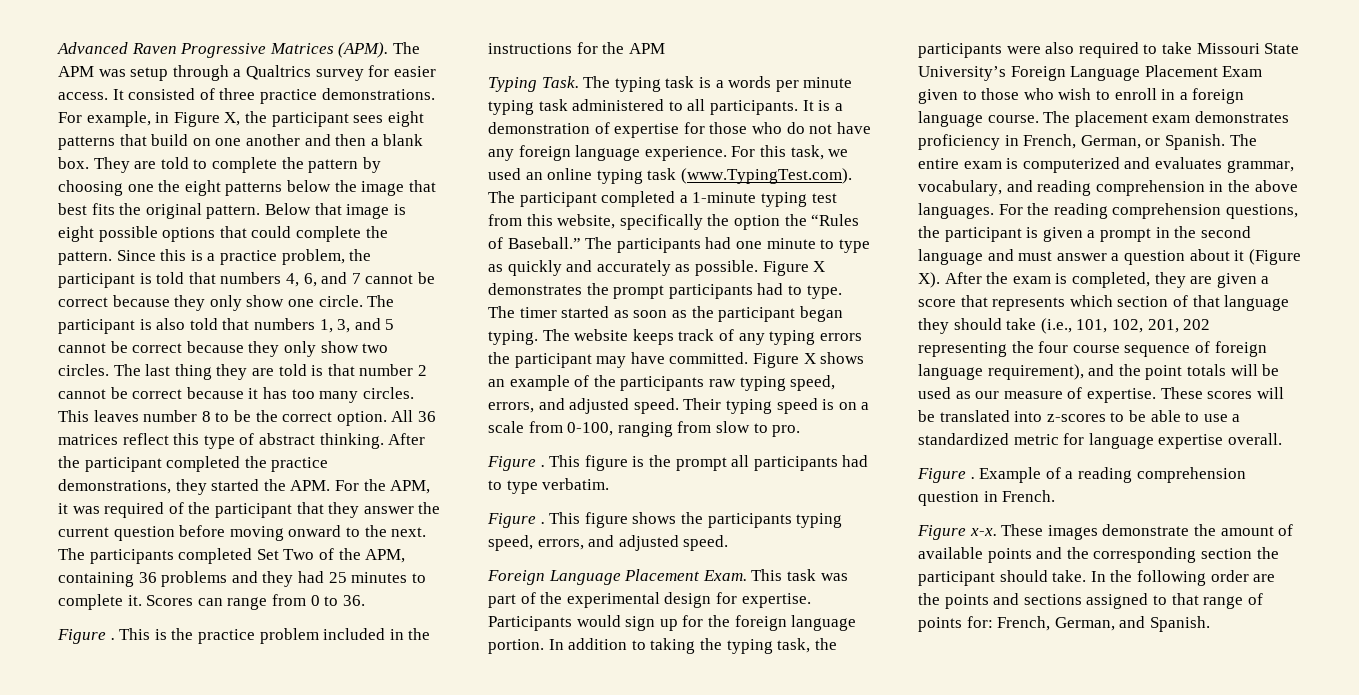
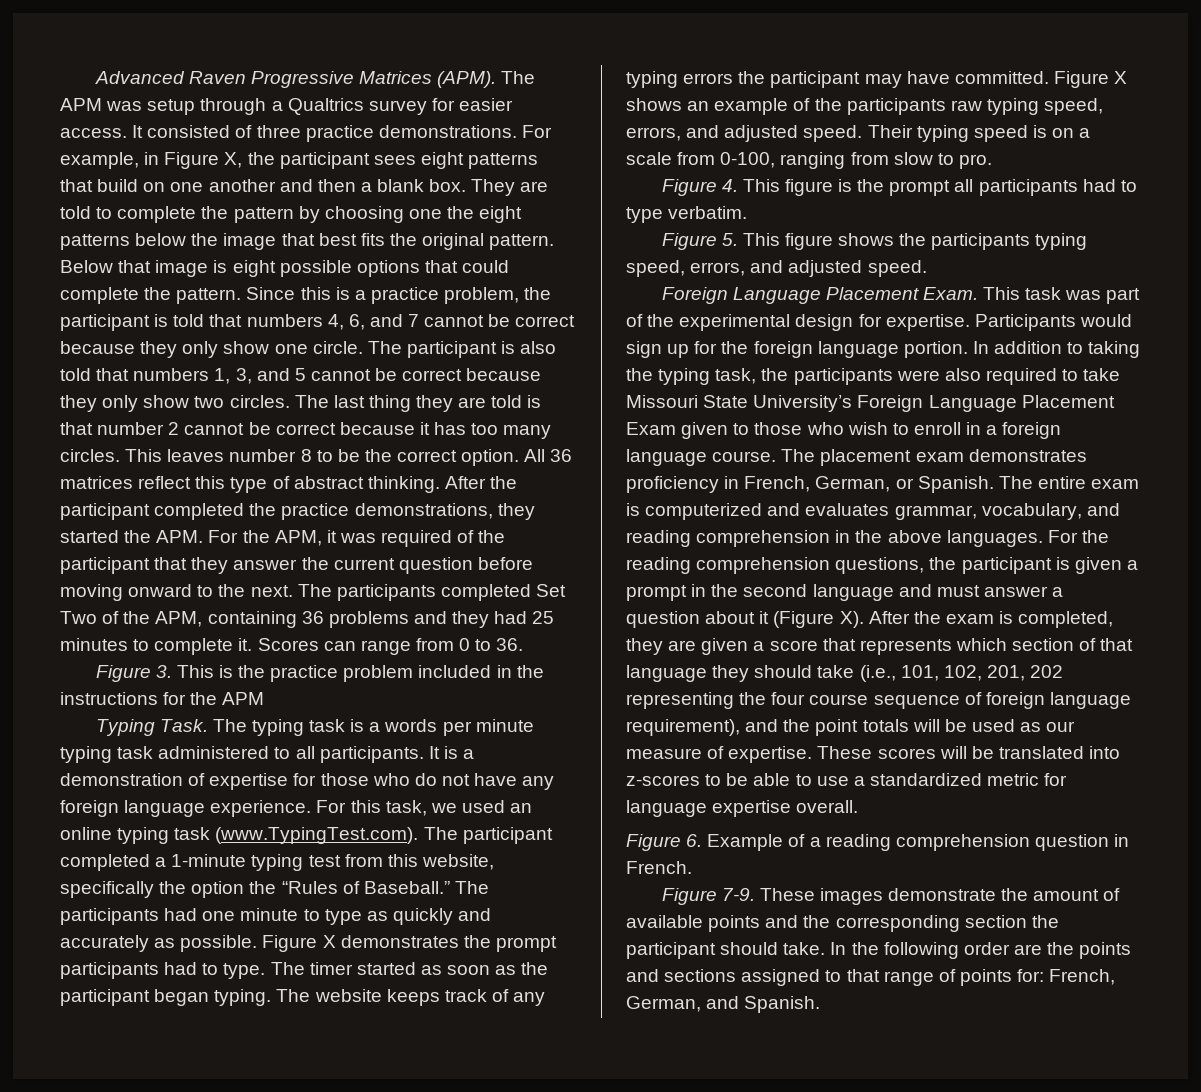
- Figure . This is the practice problem included in the instructions for the APM
+ Figure 3. This is the practice problem included in the instructions for the APM
- Figure . This figure is the prompt all participants had to type verbatim.
+ Figure 4. This figure is the prompt all participants had to type verbatim.
- Figure . This figure shows the participants typing speed, errors, and adjusted speed.
+ Figure 5. This figure shows the participants typing speed, errors, and adjusted speed.
- Figure . Example of a reading comprehension question in French.
+ Figure 6. Example of a reading comprehension question in French.
- Figure x-x.
+ Figure 7-9.

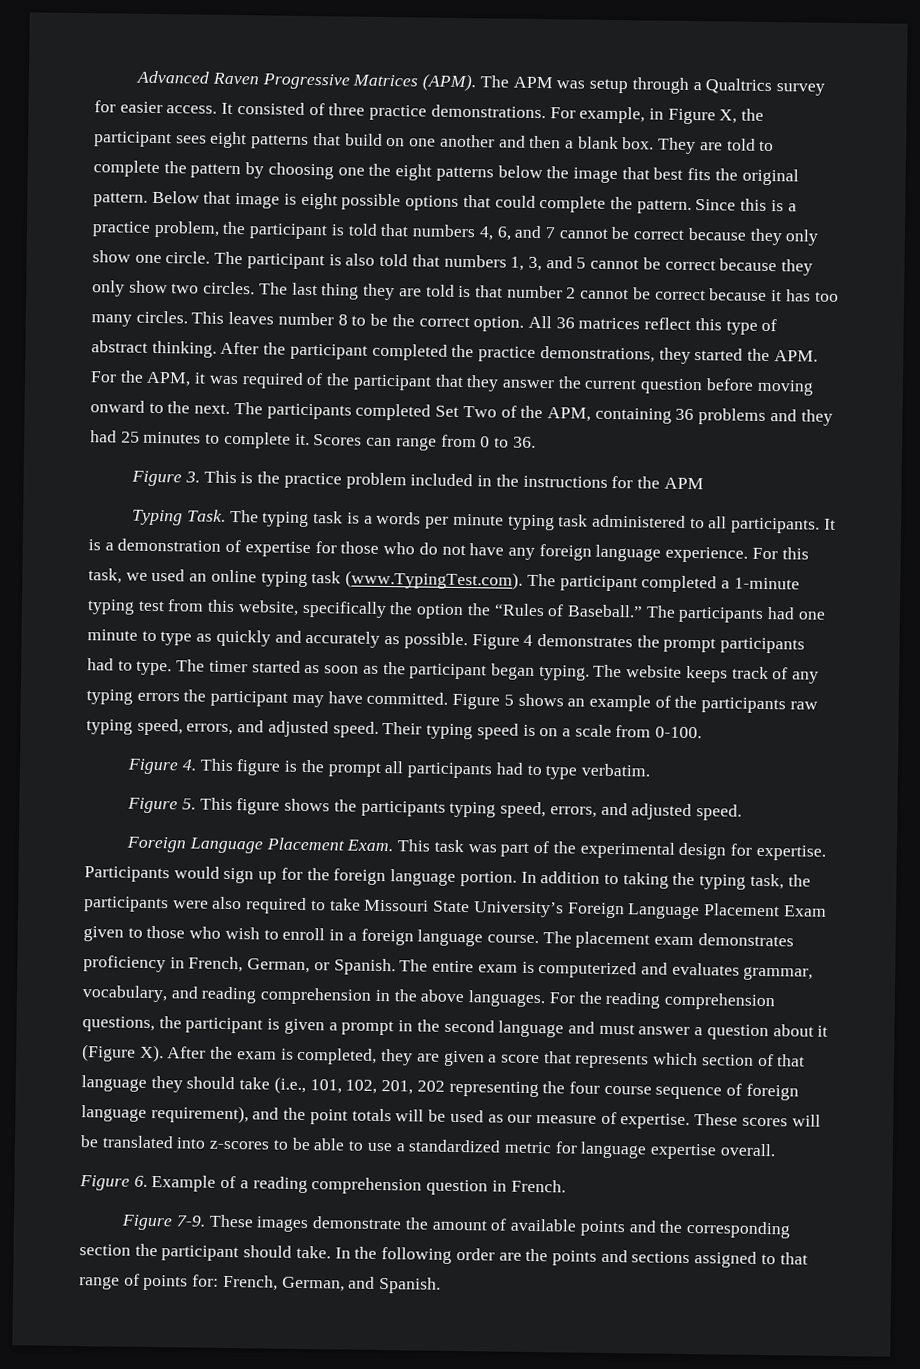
- Figure X demonstrates the prompt participants had to type.
+ Figure 4 demonstrates the prompt participants had to type.
- Figure X shows an example of the participants raw typing speed, errors, and adjusted speed.
+ Figure 5 shows an example of the participants raw typing speed, errors, and adjusted speed.
- Their typing speed is on a scale from 0-100, ranging from slow to pro.
+ Their typing speed is on a scale from 0-100.

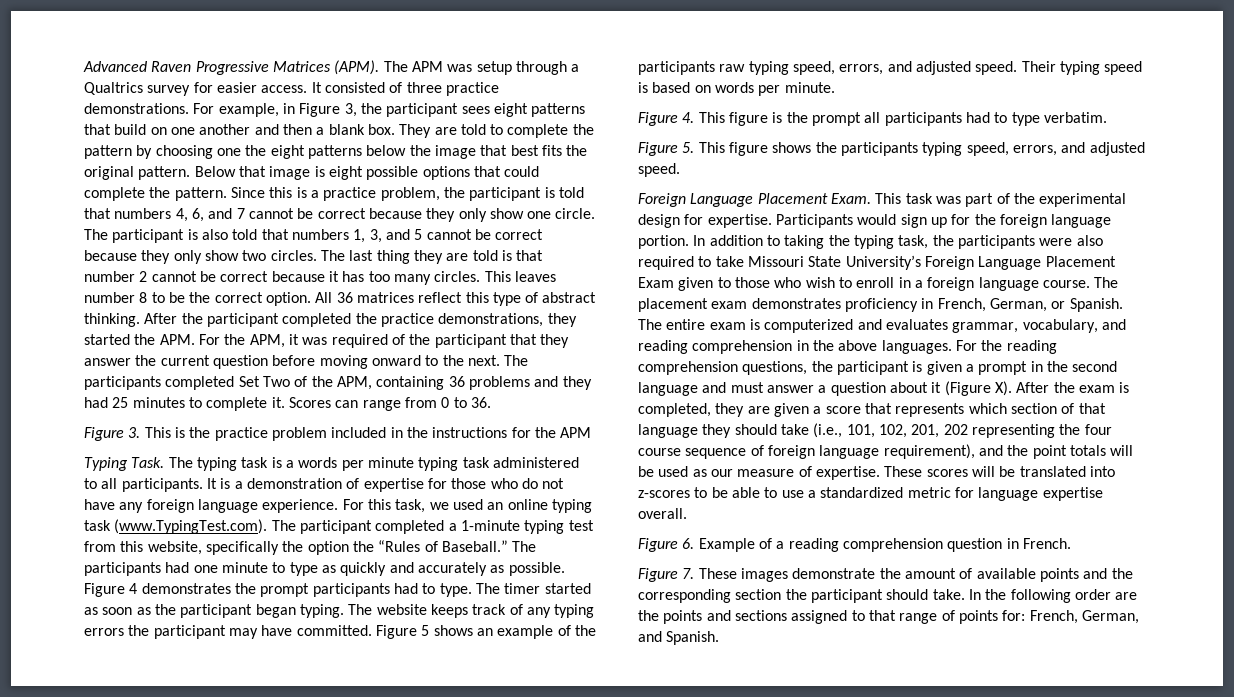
- For example, in Figure X, the participant sees eight patterns that build on one another and then a blank box.
+ For example, in Figure 3, the participant sees eight patterns that build on one another and then a blank box.
- Their typing speed is on a scale from 0-100.
+ Their typing speed is based on words per minute.
- Figure 7-9. These images demonstrate the amount of available points and the corresponding section the participant should take.
+ Figure 7. These images demonstrate the amount of available points and the corresponding section the participant should take.

